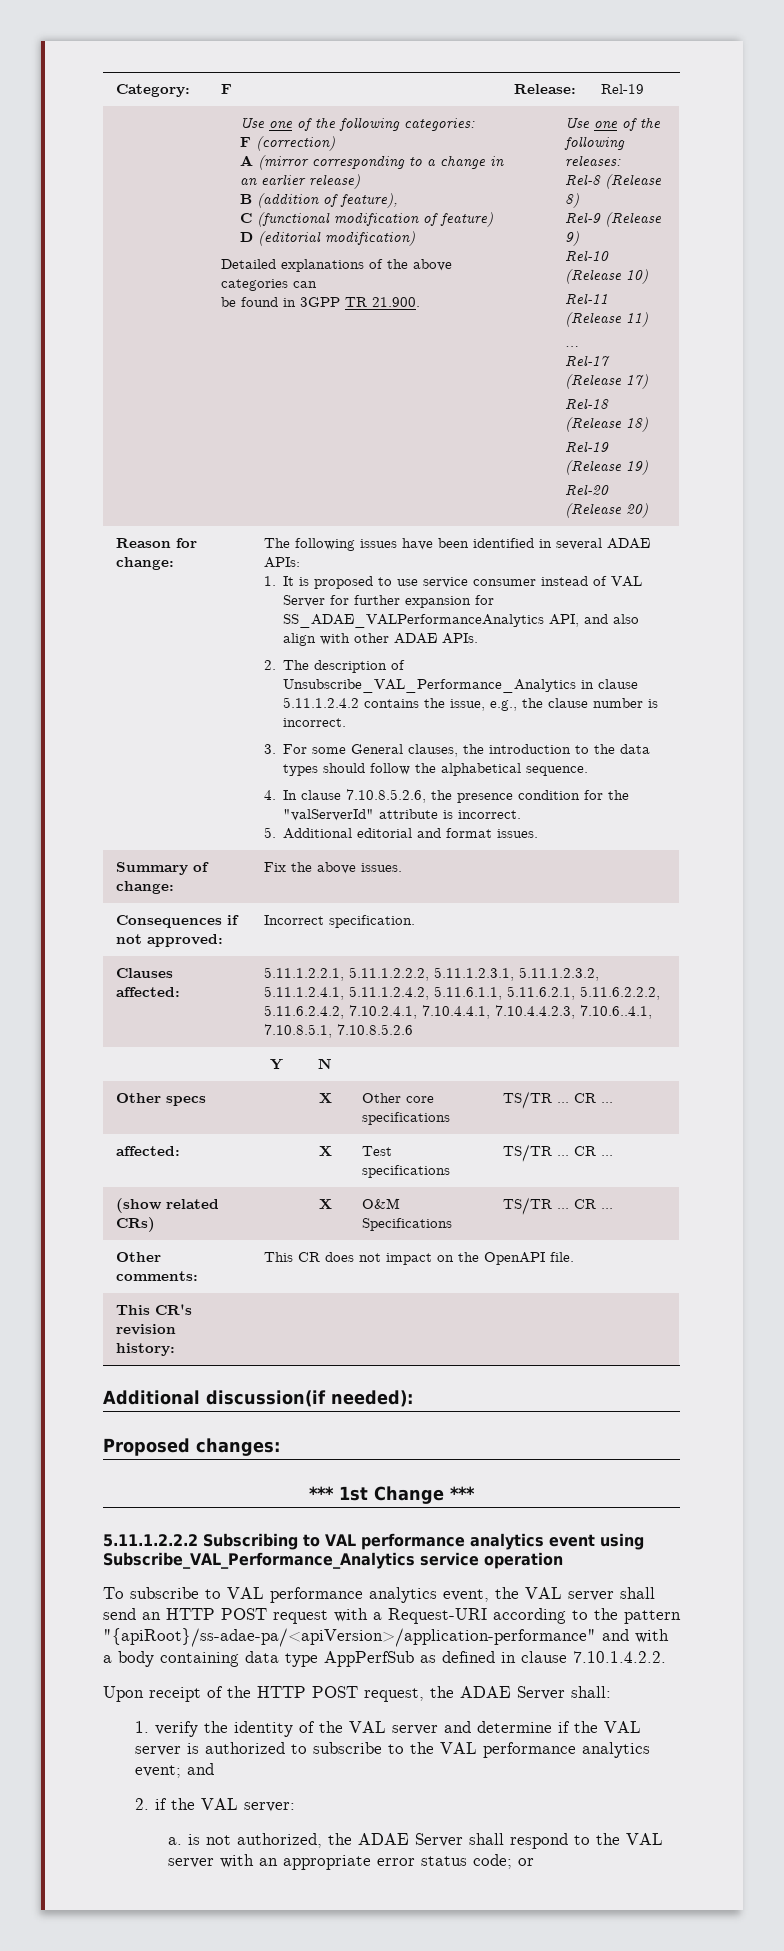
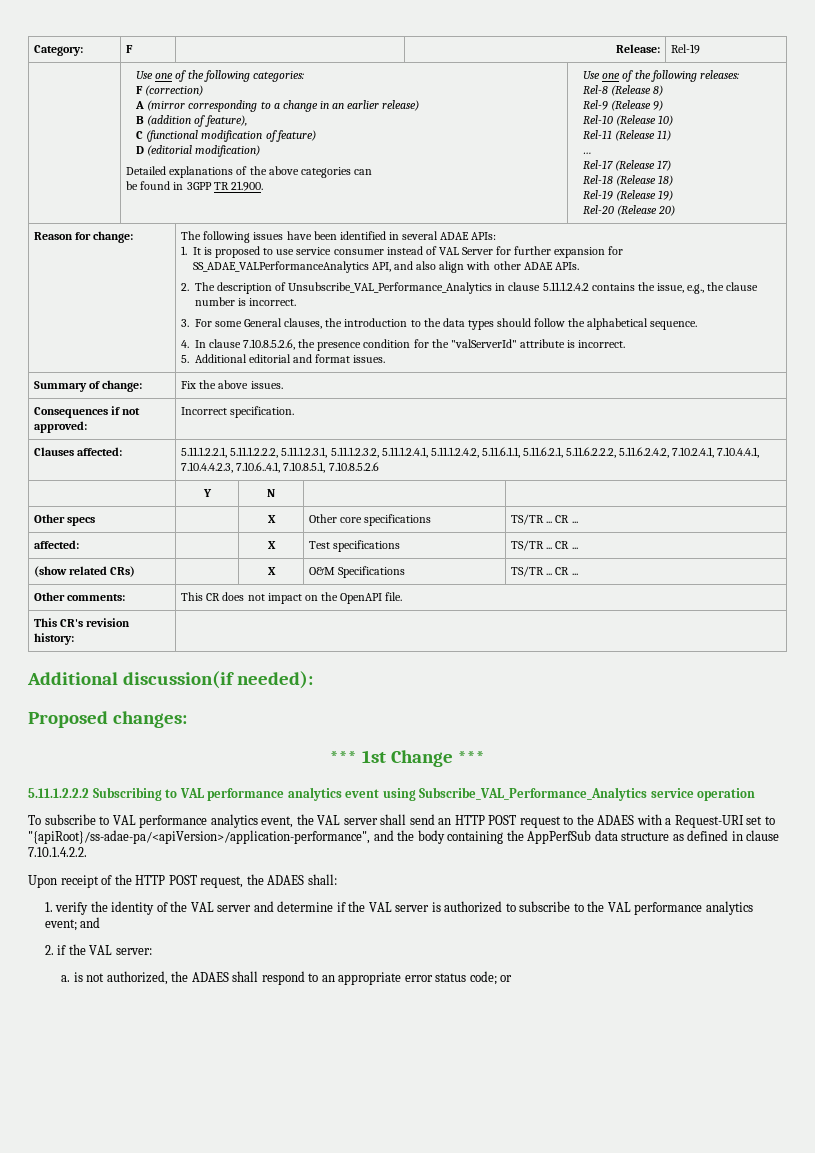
- To subscribe to VAL performance analytics event, the VAL server shall send an HTTP POST request with a Request-URI according to the pattern "{apiRoot}/ss-adae-pa/<apiVersion>/application-performance" and with a body containing data type AppPerfSub as defined in clause 7.10.1.4.2.2.
+ To subscribe to VAL performance analytics event, the VAL server shall send an HTTP POST request to the ADAES with a Request-URI set to "{apiRoot}/ss-adae-pa/<apiVersion>/application-performance", and the body containing the AppPerfSub data structure as defined in clause 7.10.1.4.2.2.
- Upon receipt of the HTTP POST request, the ADAE Server shall:
+ Upon receipt of the HTTP POST request, the ADAES shall:
- a. is not authorized, the ADAE Server shall respond to the VAL server with an appropriate error status code; or
+ a. is not authorized, the ADAES shall respond to an appropriate error status code; or

